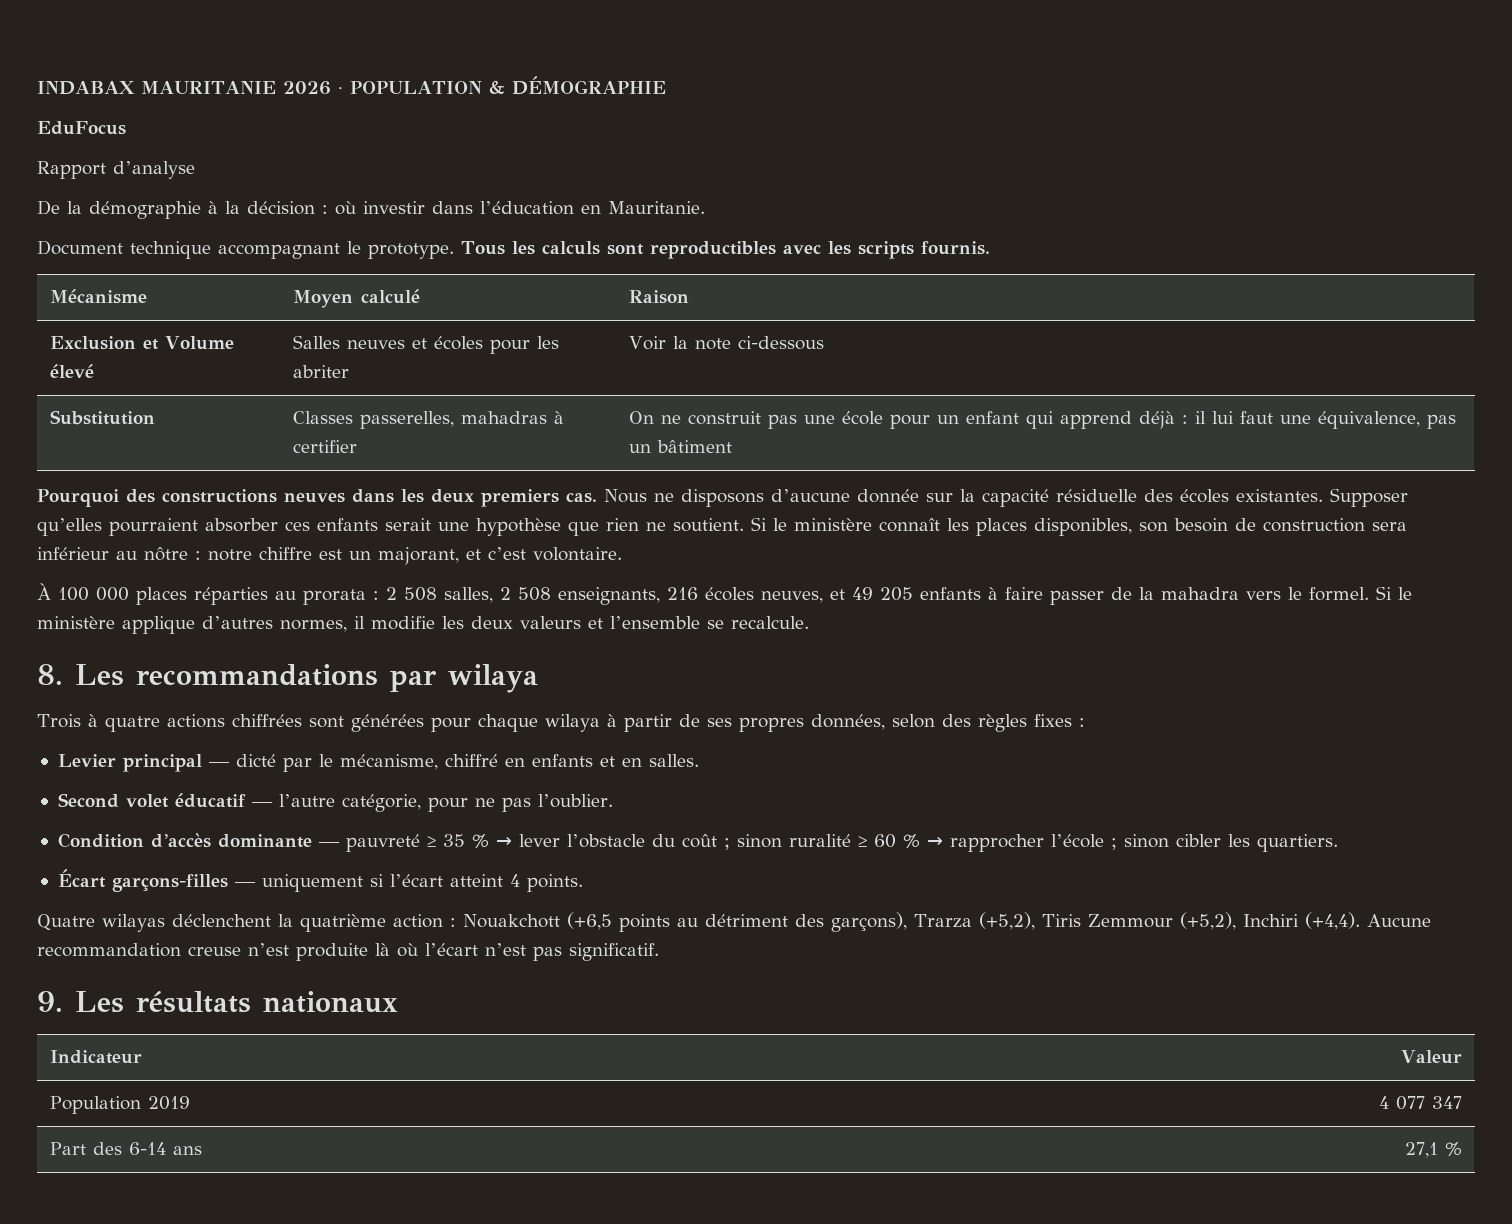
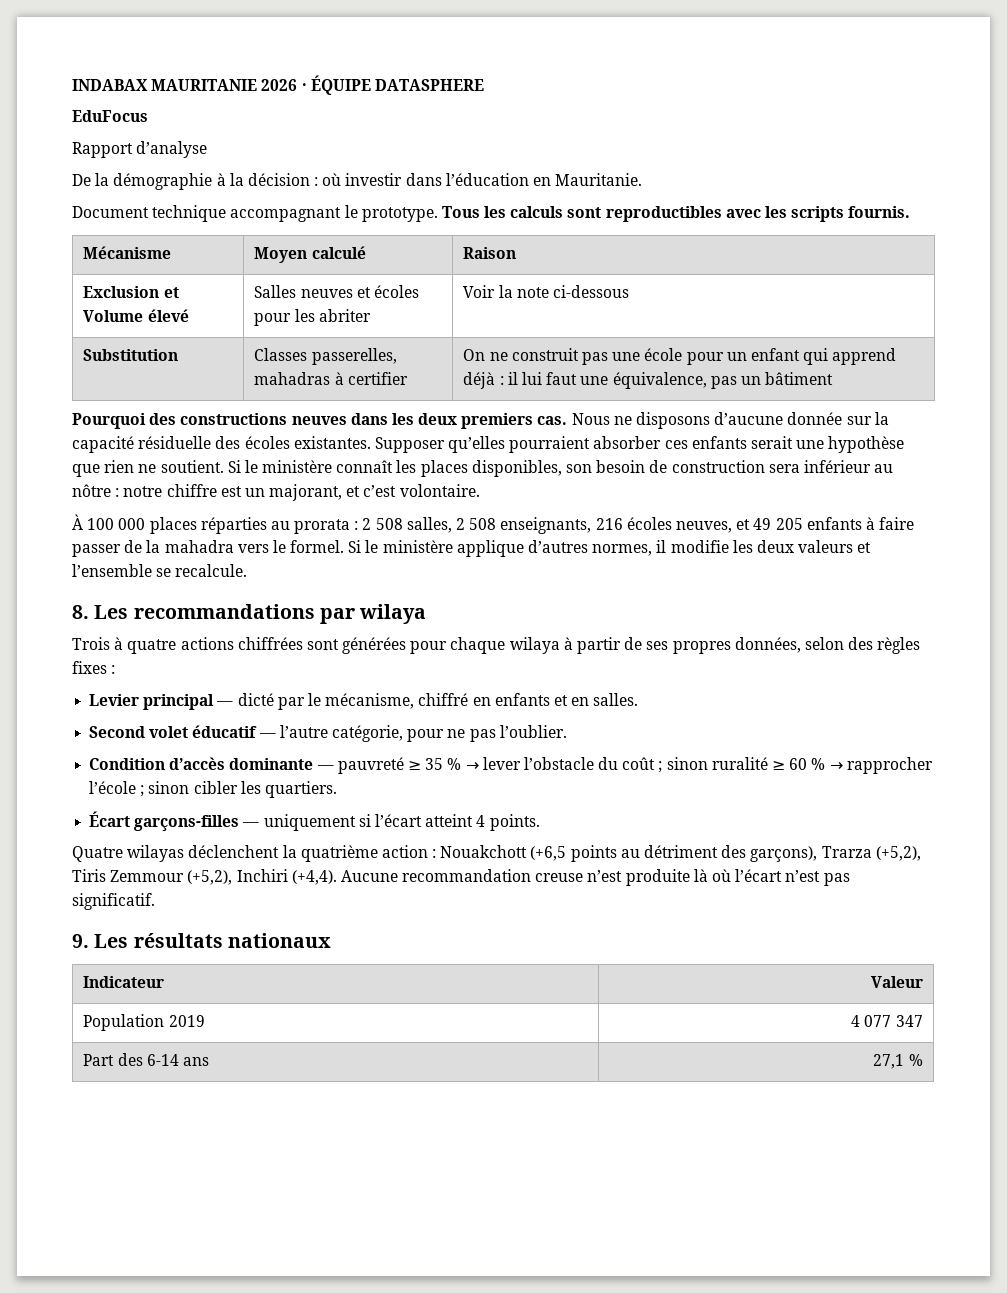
- INDABAX MAURITANIE 2026 · POPULATION & DÉMOGRAPHIE
+ INDABAX MAURITANIE 2026 · ÉQUIPE DATASPHERE

